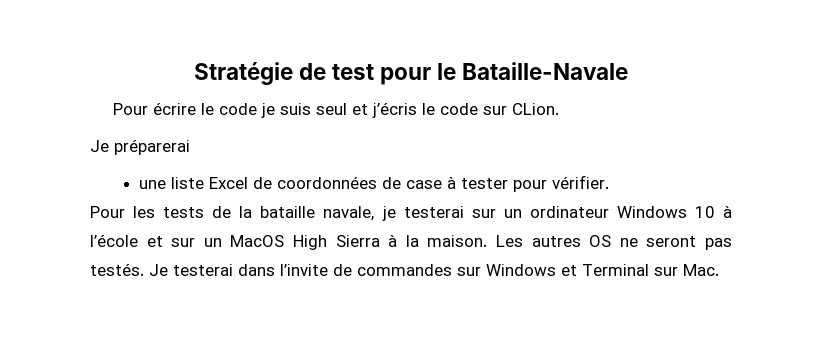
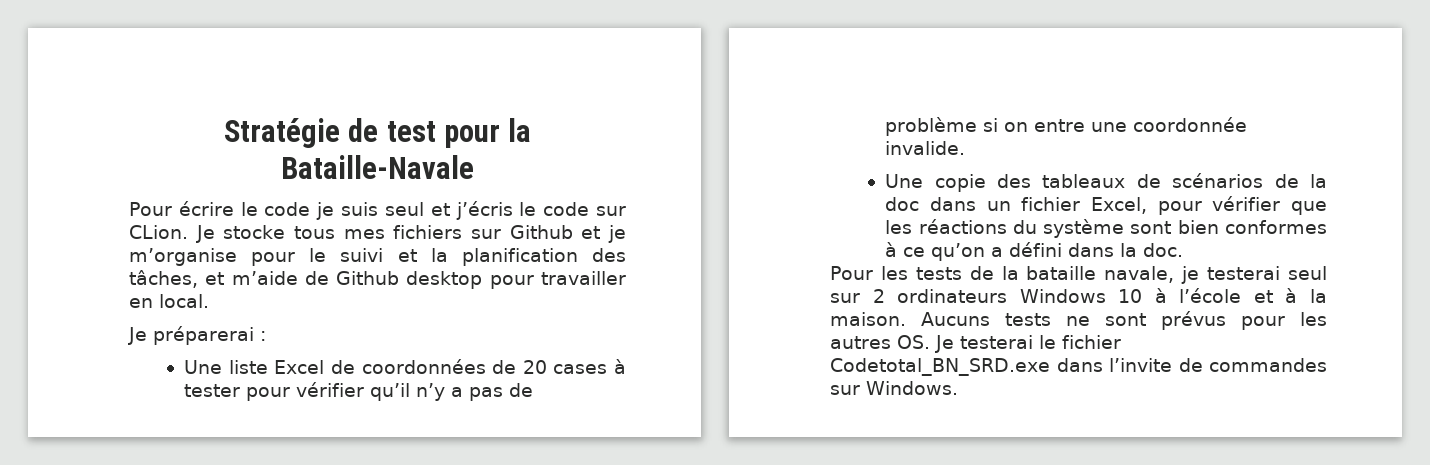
- Stratégie de test pour le Bataille-Navale
+ Stratégie de test pour la Bataille-Navale
+ Je stocke tous mes fichiers sur Github et je m’organise pour le suivi et la planification des tâches, et m’aide de Github desktop pour travailler en local.
- Je préparerai
- une liste Excel de coordonnées de case à tester pour vérifier.
+ Je préparerai :
+ Une liste Excel de coordonnées de 20 cases à tester pour vérifier qu’il n’y a pas de problème si on entre une coordonnée invalide.
+ Une copie des tableaux de scénarios de la doc dans un fichier Excel, pour vérifier que les réactions du système sont bien conformes à ce qu’on a défini dans la doc.
- Pour les tests de la bataille navale, je testerai sur un ordinateur Windows 10 à l’école et sur un MacOS High Sierra à la maison. Les autres OS ne seront pas testés. Je testerai dans l’invite de commandes sur Windows et Terminal sur Mac.
+ Pour les tests de la bataille navale, je testerai seul sur 2 ordinateurs Windows 10 à l’école et à la maison. Aucuns tests ne sont prévus pour les autres OS. Je testerai le fichier Codetotal_BN_SRD.exe dans l’invite de commandes sur Windows.

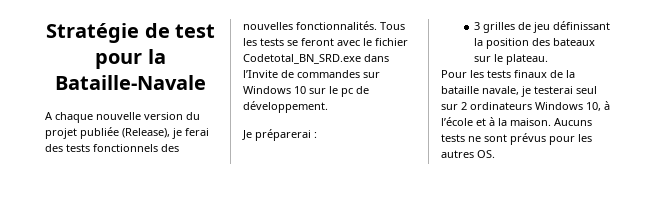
- Pour écrire le code je suis seul et j’écris le code sur CLion. Je stocke tous mes fichiers sur Github et je m’organise pour le suivi et la planification des tâches, et m’aide de Github desktop pour travailler en local.
+ A chaque nouvelle version du projet publiée (Release), je ferai des tests fonctionnels des nouvelles fonctionnalités. Tous les tests se feront avec le fichier Codetotal_BN_SRD.exe dans l’Invite de commandes sur Windows 10 sur le pc de développement.
  Je préparerai :
- Une liste Excel de coordonnées de 20 cases à tester pour vérifier qu’il n’y a pas de problème si on entre une coordonnée invalide.
- Une copie des tableaux de scénarios de la doc dans un fichier Excel, pour vérifier que les réactions du système sont bien conformes à ce qu’on a défini dans la doc.
+ 3 grilles de jeu définissant la position des bateaux sur le plateau.
- Pour les tests de la bataille navale, je testerai seul sur 2 ordinateurs Windows 10 à l’école et à la maison.
+ Pour les tests finaux de la bataille navale, je testerai seul sur 2 ordinateurs Windows 10, à l’école et à la maison.
- Aucuns tests ne sont prévus pour les autres OS. Je testerai le fichier Codetotal_BN_SRD.exe dans l’invite de commandes sur Windows.
+ Aucuns tests ne sont prévus pour les autres OS.

